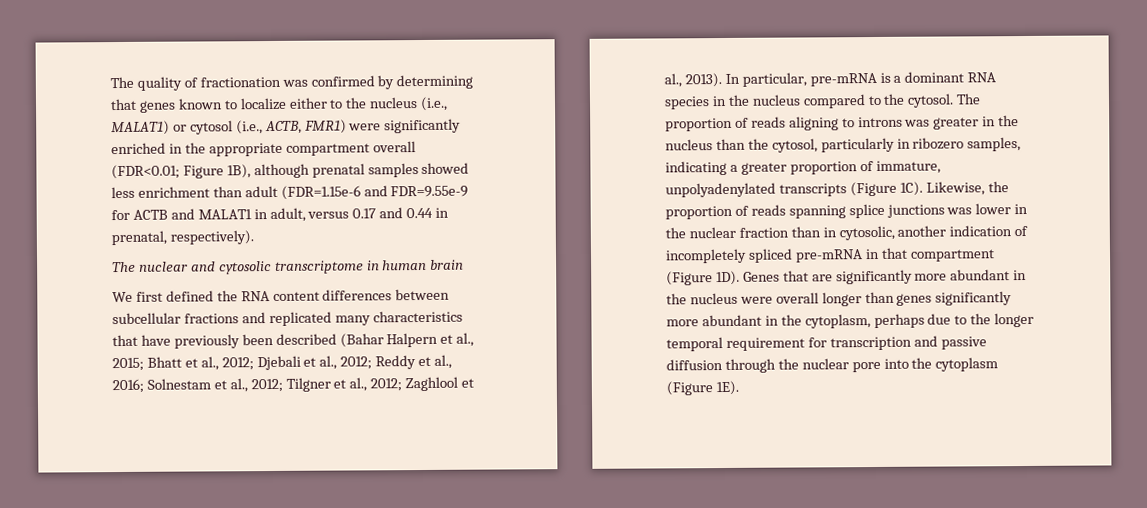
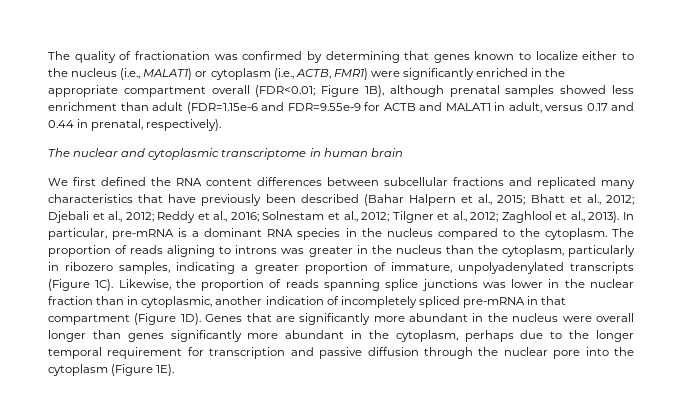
- The quality of fractionation was confirmed by determining that genes known to localize either to the nucleus (i.e., MALAT1) or cytosol (i.e., ACTB, FMR1) were significantly enriched in the appropriate compartment overall (FDR<0.01; Figure 1B), although prenatal samples showed less enrichment than adult (FDR=1.15e-6 and FDR=9.55e-9 for ACTB and MALAT1 in adult, versus 0.17 and 0.44 in prenatal, respectively).
+ The quality of fractionation was confirmed by determining that genes known to localize either to the nucleus (i.e., MALAT1) or cytoplasm (i.e., ACTB, FMR1) were significantly enriched in the appropriate compartment overall (FDR<0.01; Figure 1B), although prenatal samples showed less enrichment than adult (FDR=1.15e-6 and FDR=9.55e-9 for ACTB and MALAT1 in adult, versus 0.17 and 0.44 in prenatal, respectively).
- The nuclear and cytosolic transcriptome in human brain
+ The nuclear and cytoplasmic transcriptome in human brain
- In particular, pre-mRNA is a dominant RNA species in the nucleus compared to the cytosol.
+ In particular, pre-mRNA is a dominant RNA species in the nucleus compared to the cytoplasm.
- The proportion of reads aligning to introns was greater in the nucleus than the cytosol, particularly in ribozero samples, indicating a greater proportion of immature, unpolyadenylated transcripts (Figure 1C).
+ The proportion of reads aligning to introns was greater in the nucleus than the cytoplasm, particularly in ribozero samples, indicating a greater proportion of immature, unpolyadenylated transcripts (Figure 1C).
- Likewise, the proportion of reads spanning splice junctions was lower in the nuclear fraction than in cytosolic, another indication of incompletely spliced pre-mRNA in that compartment (Figure 1D).
+ Likewise, the proportion of reads spanning splice junctions was lower in the nuclear fraction than in cytoplasmic, another indication of incompletely spliced pre-mRNA in that compartment (Figure 1D).

